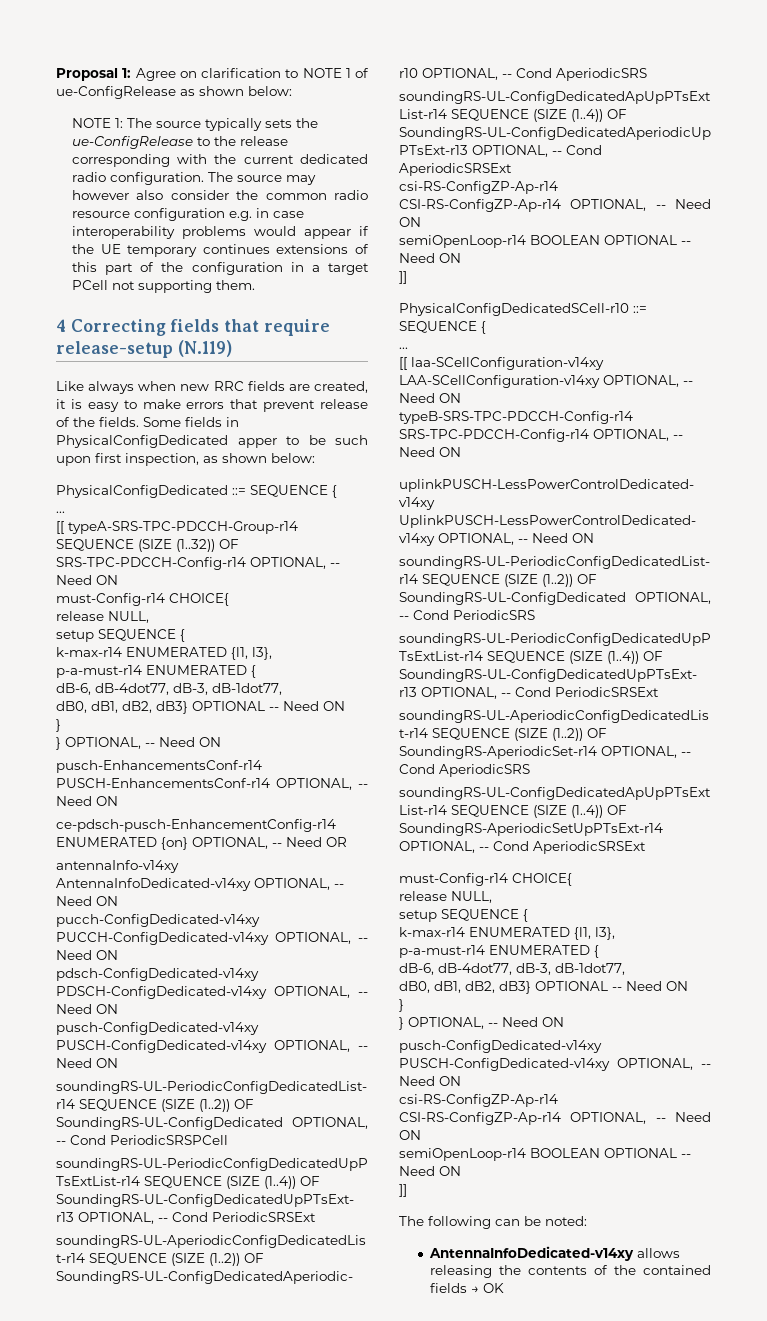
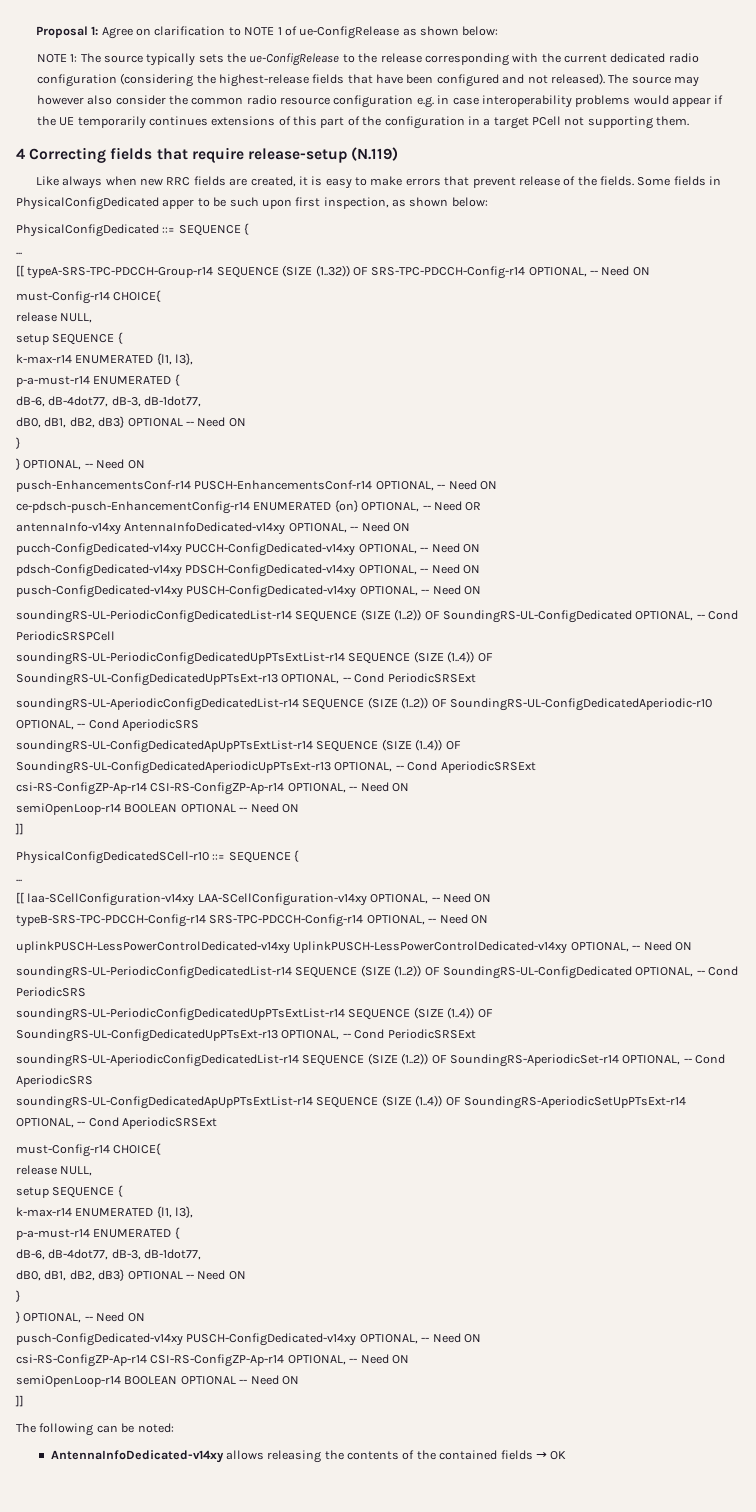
- NOTE 1: The source typically sets the ue-ConfigRelease to the release corresponding with the current dedicated radio configuration.
+ NOTE 1: The source typically sets the ue-ConfigRelease to the release corresponding with the current dedicated radio configuration (considering the highest-release fields that have been configured and not released).
- The source may however also consider the common radio resource configuration e.g. in case interoperability problems would appear if the UE temporary continues extensions of this part of the configuration in a target PCell not supporting them.
+ The source may however also consider the common radio resource configuration e.g. in case interoperability problems would appear if the UE temporarily continues extensions of this part of the configuration in a target PCell not supporting them.

